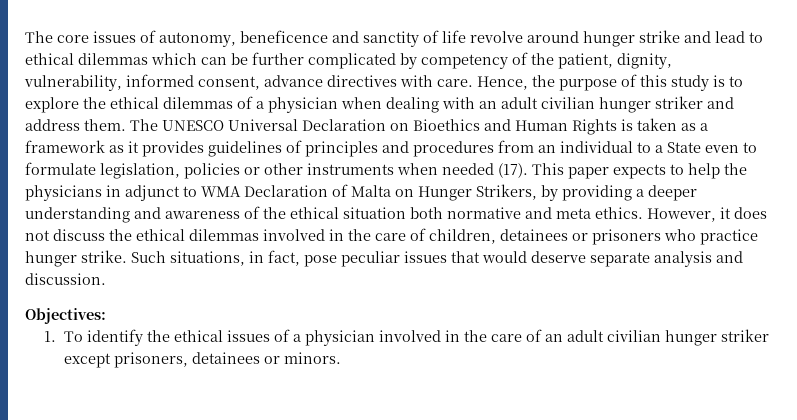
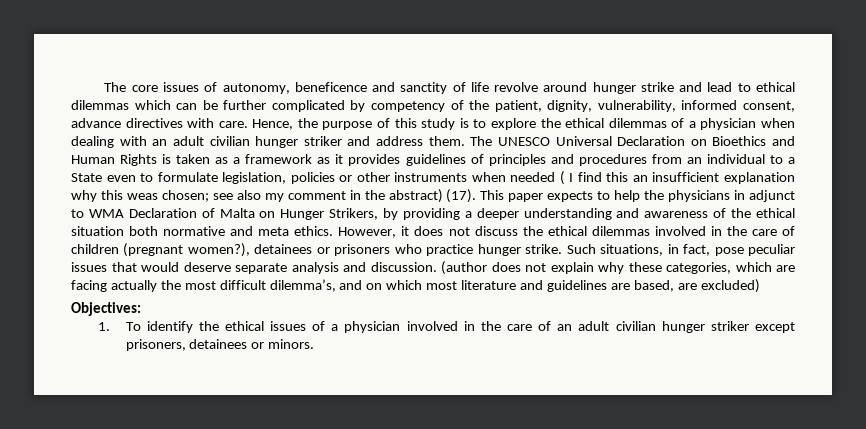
- The UNESCO Universal Declaration on Bioethics and Human Rights is taken as a framework as it provides guidelines of principles and procedures from an individual to a State even to formulate legislation, policies or other instruments when needed (17).
+ The UNESCO Universal Declaration on Bioethics and Human Rights is taken as a framework as it provides guidelines of principles and procedures from an individual to a State even to formulate legislation, policies or other instruments when needed ( I find this an insufficient explanation why this weas chosen; see also my comment in the abstract) (17).
- However, it does not discuss the ethical dilemmas involved in the care of children, detainees or prisoners who practice hunger strike.
+ However, it does not discuss the ethical dilemmas involved in the care of children (pregnant women?), detainees or prisoners who practice hunger strike.
+ (author does not explain why these categories, which are facing actually the most difficult dilemma’s, and on which most literature and guidelines are based, are excluded)

